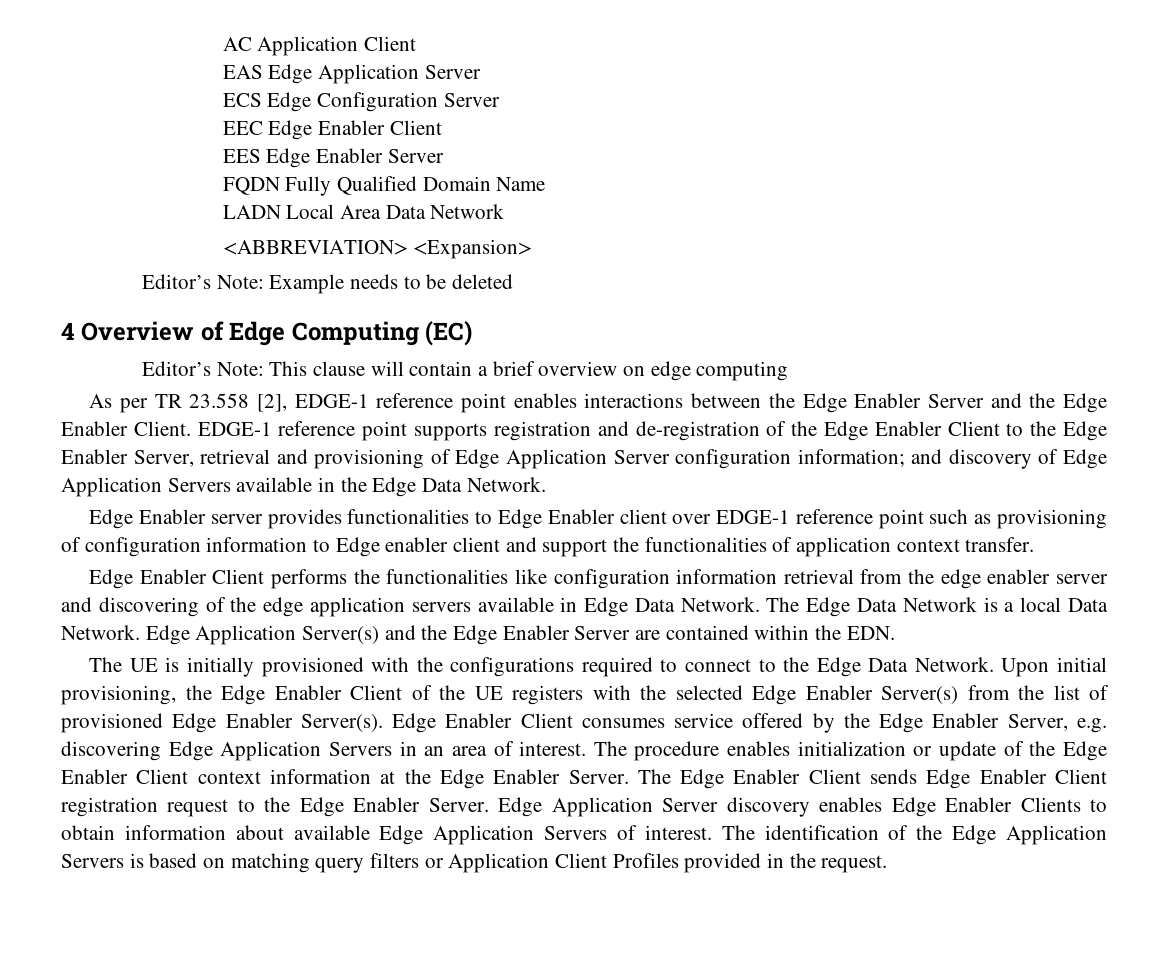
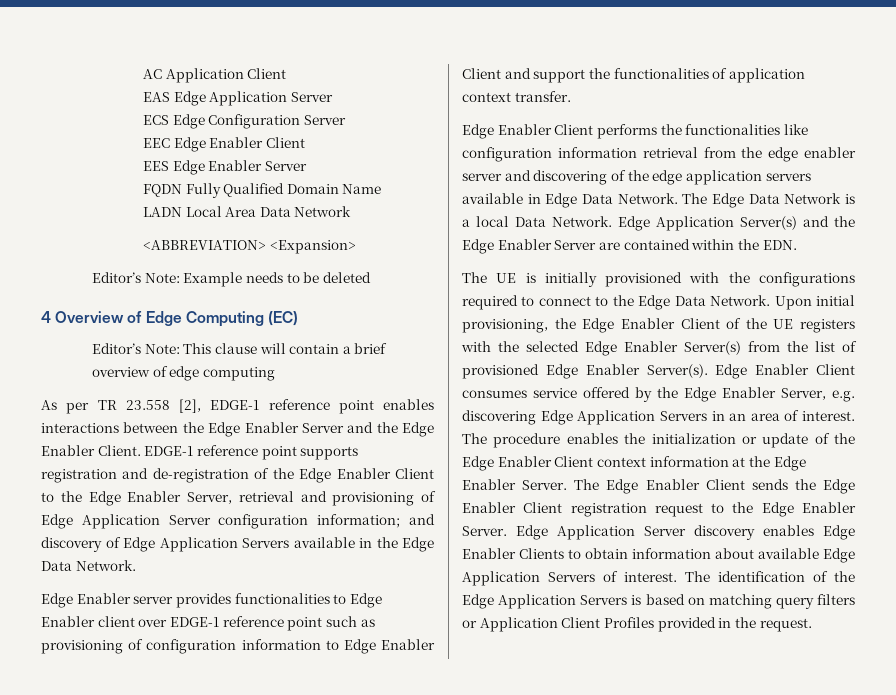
- Editor’s Note: This clause will contain a brief overview on edge computing
+ Editor’s Note: This clause will contain a brief overview of edge computing
- Edge Enabler server provides functionalities to Edge Enabler client over EDGE-1 reference point such as provisioning of configuration information to Edge enabler client and support the functionalities of application context transfer.
+ Edge Enabler server provides functionalities to Edge Enabler client over EDGE-1 reference point such as provisioning of configuration information to Edge Enabler Client and support the functionalities of application context transfer.
- The procedure enables initialization or update of the Edge Enabler Client context information at the Edge Enabler Server.
+ The procedure enables the initialization or update of the Edge Enabler Client context information at the Edge Enabler Server.
- The Edge Enabler Client sends Edge Enabler Client registration request to the Edge Enabler Server.
+ The Edge Enabler Client sends the Edge Enabler Client registration request to the Edge Enabler Server.

